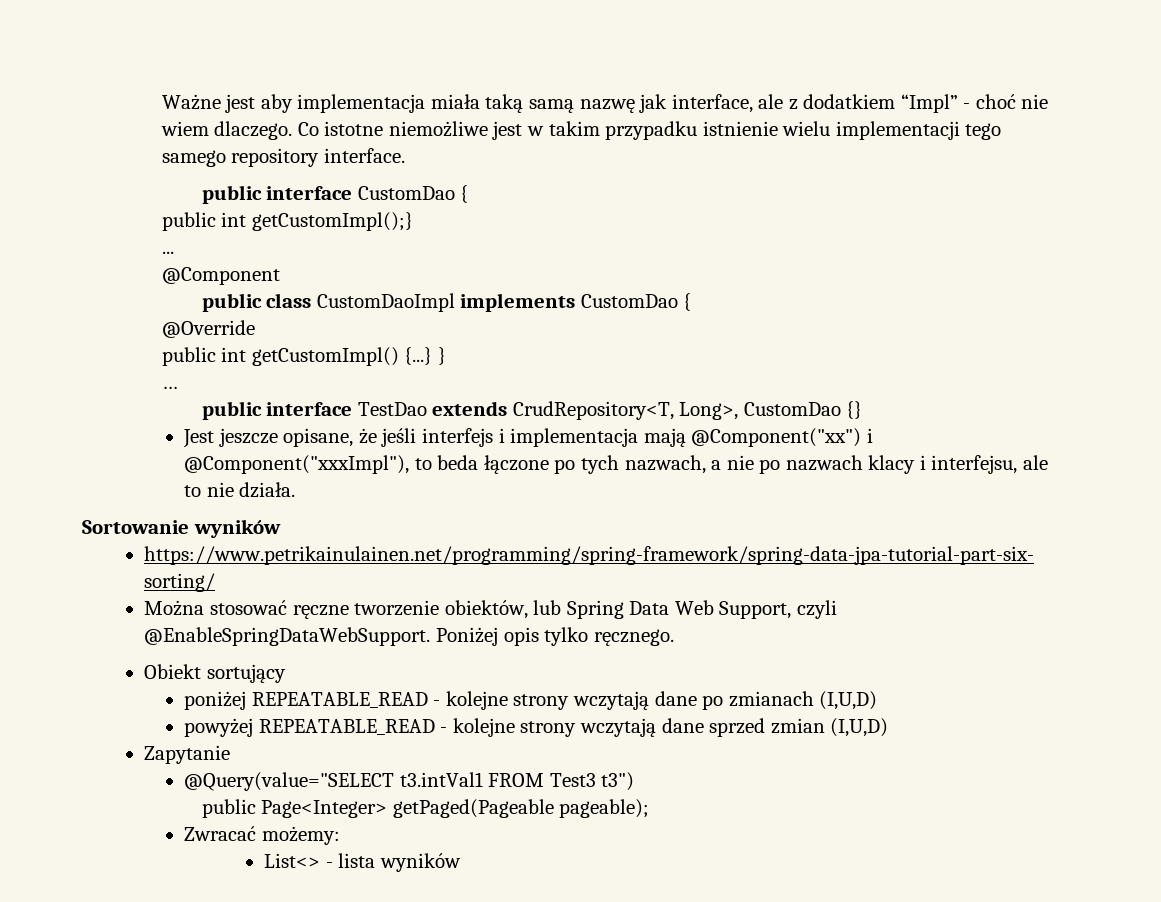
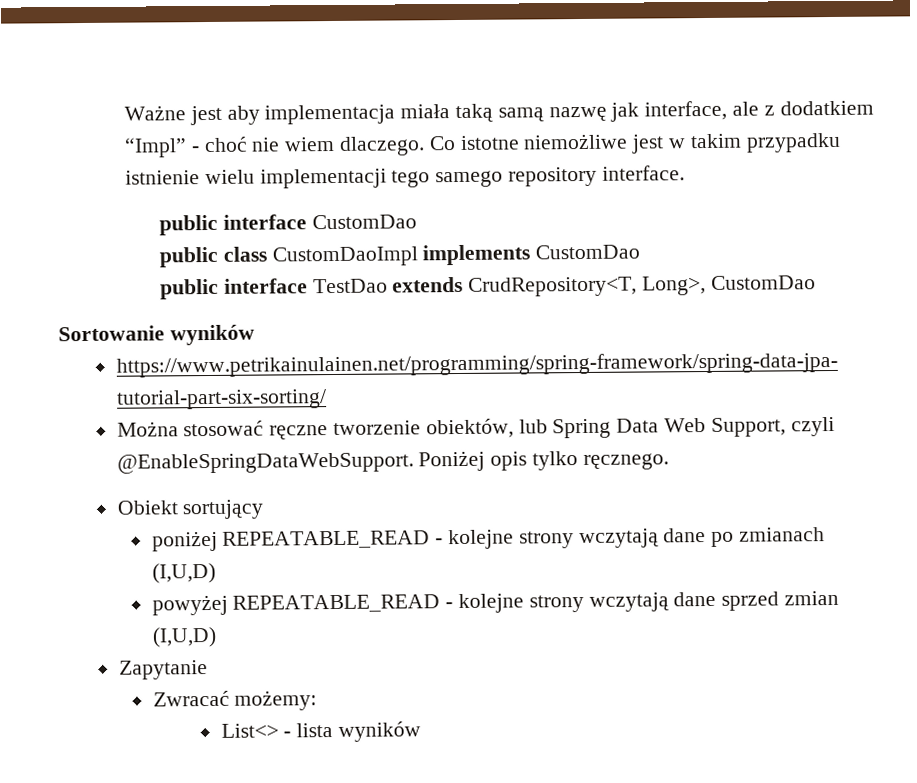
- public interface CustomDao {
- public int getCustomImpl();}
- ...
- @Component
+ public interface CustomDao
- public class CustomDaoImpl implements CustomDao {
- @Override
- public int getCustomImpl() {...} }
- …
+ public class CustomDaoImpl implements CustomDao
- public interface TestDao extends CrudRepository<T, Long>, CustomDao {}
- Jest jeszcze opisane, że jeśli interfejs i implementacja mają @Component("xx") i @Component("xxxImpl"), to beda łączone po tych nazwach, a nie po nazwach klacy i interfejsu, ale to nie działa.
+ public interface TestDao extends CrudRepository<T, Long>, CustomDao
- @Query(value="SELECT t3.intVal1 FROM Test3 t3")
- public Page<Integer> getPaged(Pageable pageable);

